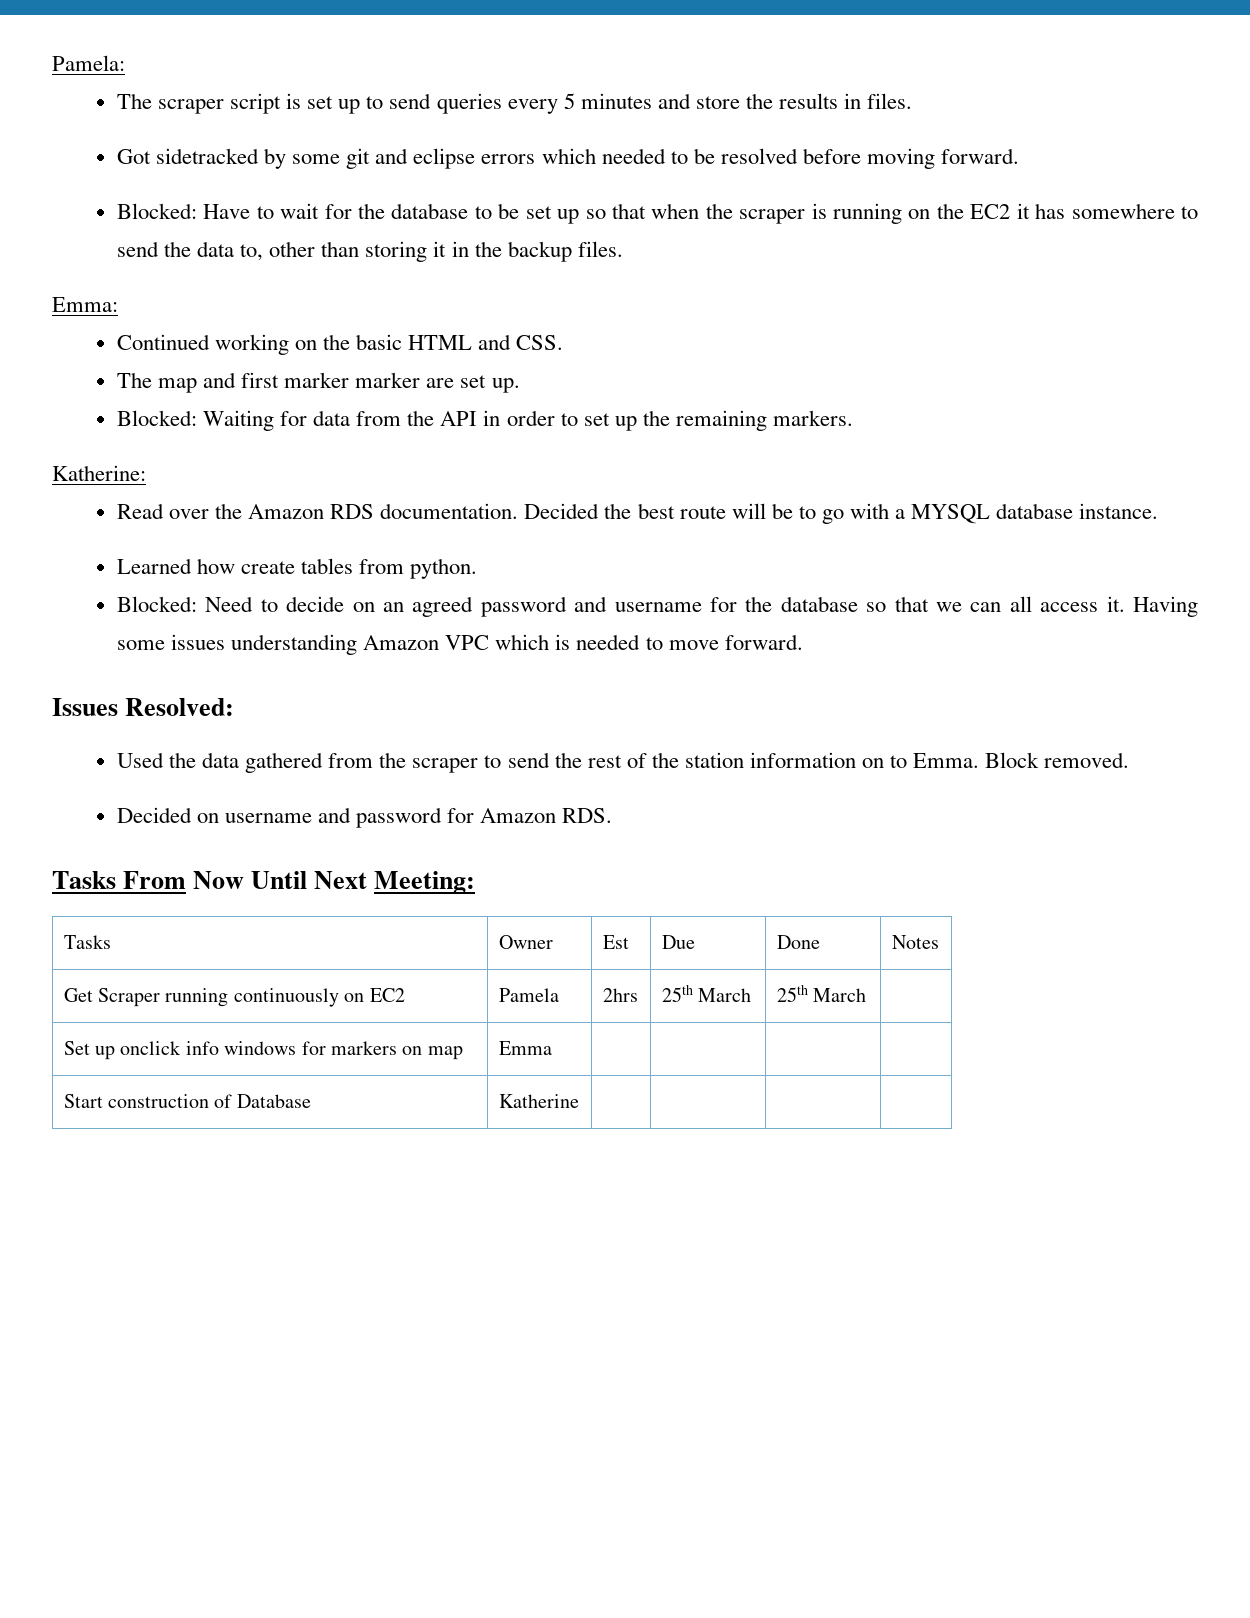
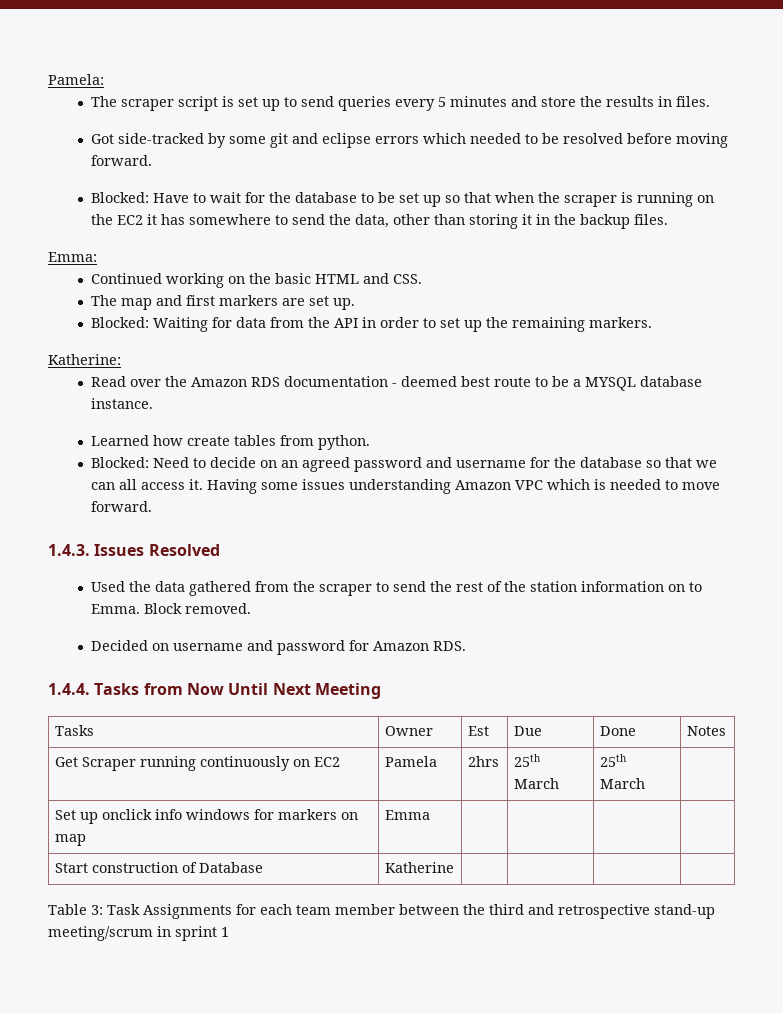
- Got sidetracked by some git and eclipse errors which needed to be resolved before moving forward.
+ Got side-tracked by some git and eclipse errors which needed to be resolved before moving forward.
- Blocked: Have to wait for the database to be set up so that when the scraper is running on the EC2 it has somewhere to send the data to, other than storing it in the backup files.
+ Blocked: Have to wait for the database to be set up so that when the scraper is running on the EC2 it has somewhere to send the data, other than storing it in the backup files.
- The map and first marker marker are set up.
+ The map and first markers are set up.
- Read over the Amazon RDS documentation. Decided the best route will be to go with a MYSQL database instance.
+ Read over the Amazon RDS documentation - deemed best route to be a MYSQL database instance.
- Issues Resolved:
+ 1.4.3. Issues Resolved
- Tasks From Now Until Next Meeting:
+ 1.4.4. Tasks from Now Until Next Meeting
+ Table 3: Task Assignments for each team member between the third and retrospective stand-up meeting/scrum in sprint 1

